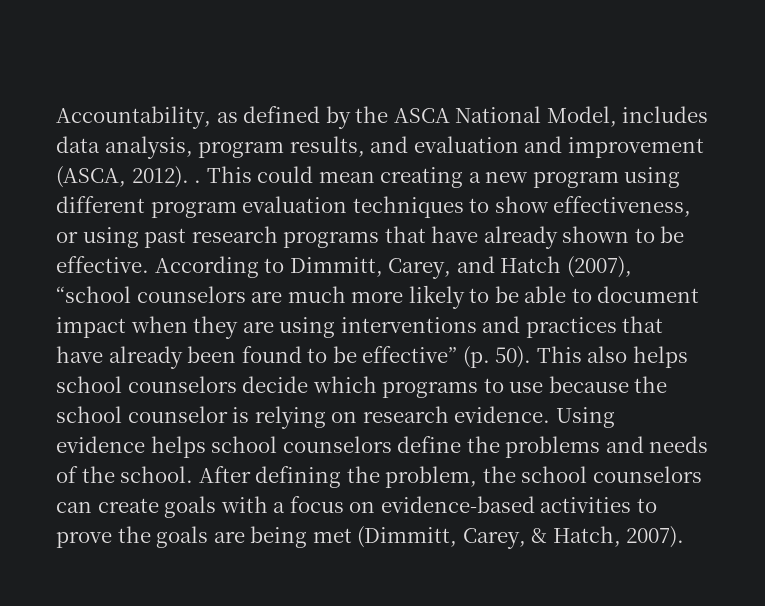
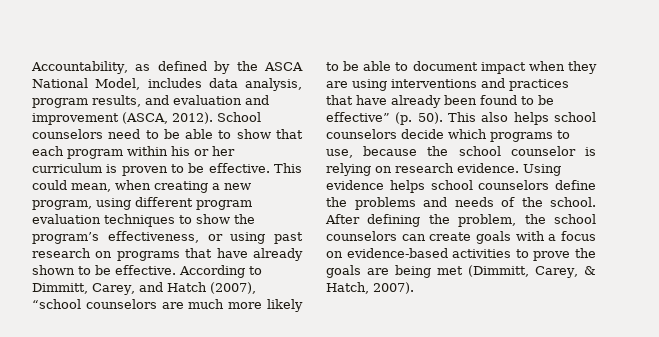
- Accountability, as defined by the ASCA National Model, includes data analysis, program results, and evaluation and improvement (ASCA, 2012). . This could mean creating a new program using different program evaluation techniques to show effectiveness, or using past research programs that have already shown to be effective.
+ Accountability, as defined by the ASCA National Model, includes data analysis, program results, and evaluation and improvement (ASCA, 2012). School counselors need to be able to show that each program within his or her curriculum is proven to be effective. This could mean, when creating a new program, using different program evaluation techniques to show the program’s effectiveness, or using past research on programs that have already shown to be effective.
- This also helps school counselors decide which programs to use because the school counselor is relying on research evidence.
+ This also helps school counselors decide which programs to use, because the school counselor is relying on research evidence.

